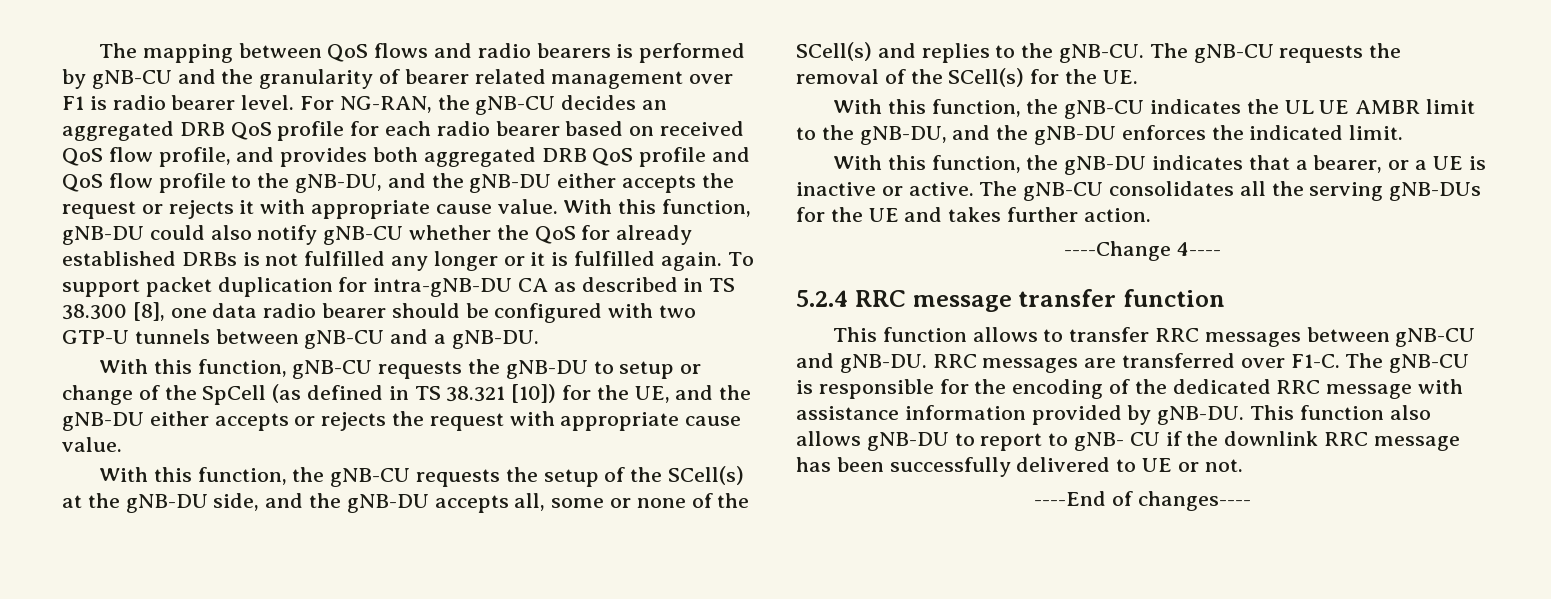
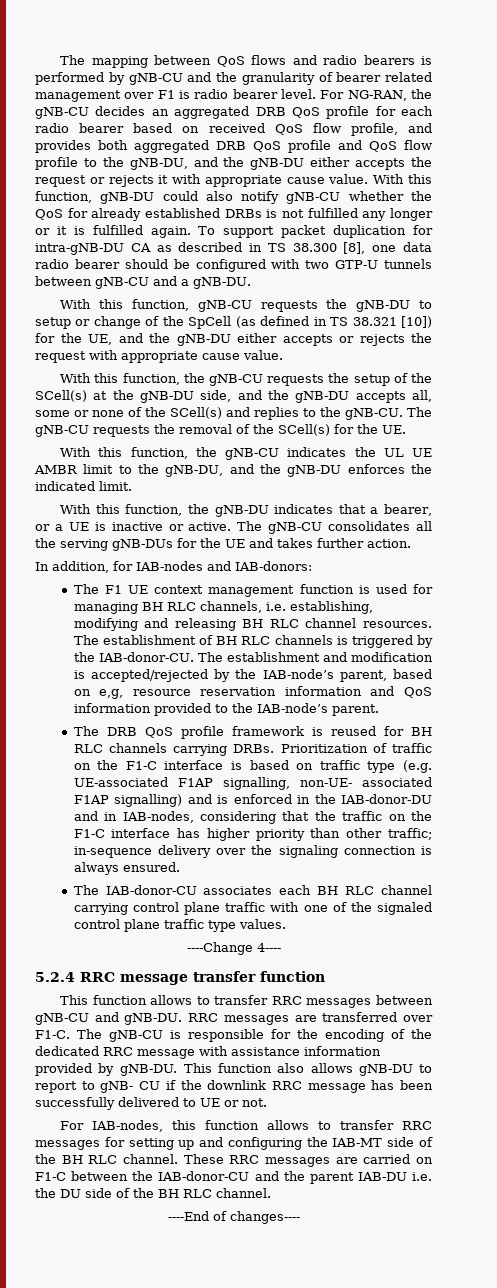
+ In addition, for IAB-nodes and IAB-donors:
+ The F1 UE context management function is used for managing BH RLC channels, i.e. establishing, modifying and releasing BH RLC channel resources. The establishment of BH RLC channels is triggered by the IAB-donor-CU. The establishment and modification is accepted/rejected by the IAB-node’s parent, based on e,g, resource reservation information and QoS information provided to the IAB-node’s parent.
+ The DRB QoS profile framework is reused for BH RLC channels carrying DRBs. Prioritization of traffic on the F1-C interface is based on traffic type (e.g. UE-associated F1AP signalling, non-UE- associated F1AP signalling) and is enforced in the IAB-donor-DU and in IAB-nodes, considering that the traffic on the F1-C interface has higher priority than other traffic; in-sequence delivery over the signaling connection is always ensured.
+ The IAB-donor-CU associates each BH RLC channel carrying control plane traffic with one of the signaled control plane traffic type values.
+ For IAB-nodes, this function allows to transfer RRC messages for setting up and configuring the IAB-MT side of the BH RLC channel. These RRC messages are carried on F1-C between the IAB-donor-CU and the parent IAB-DU i.e. the DU side of the BH RLC channel.

